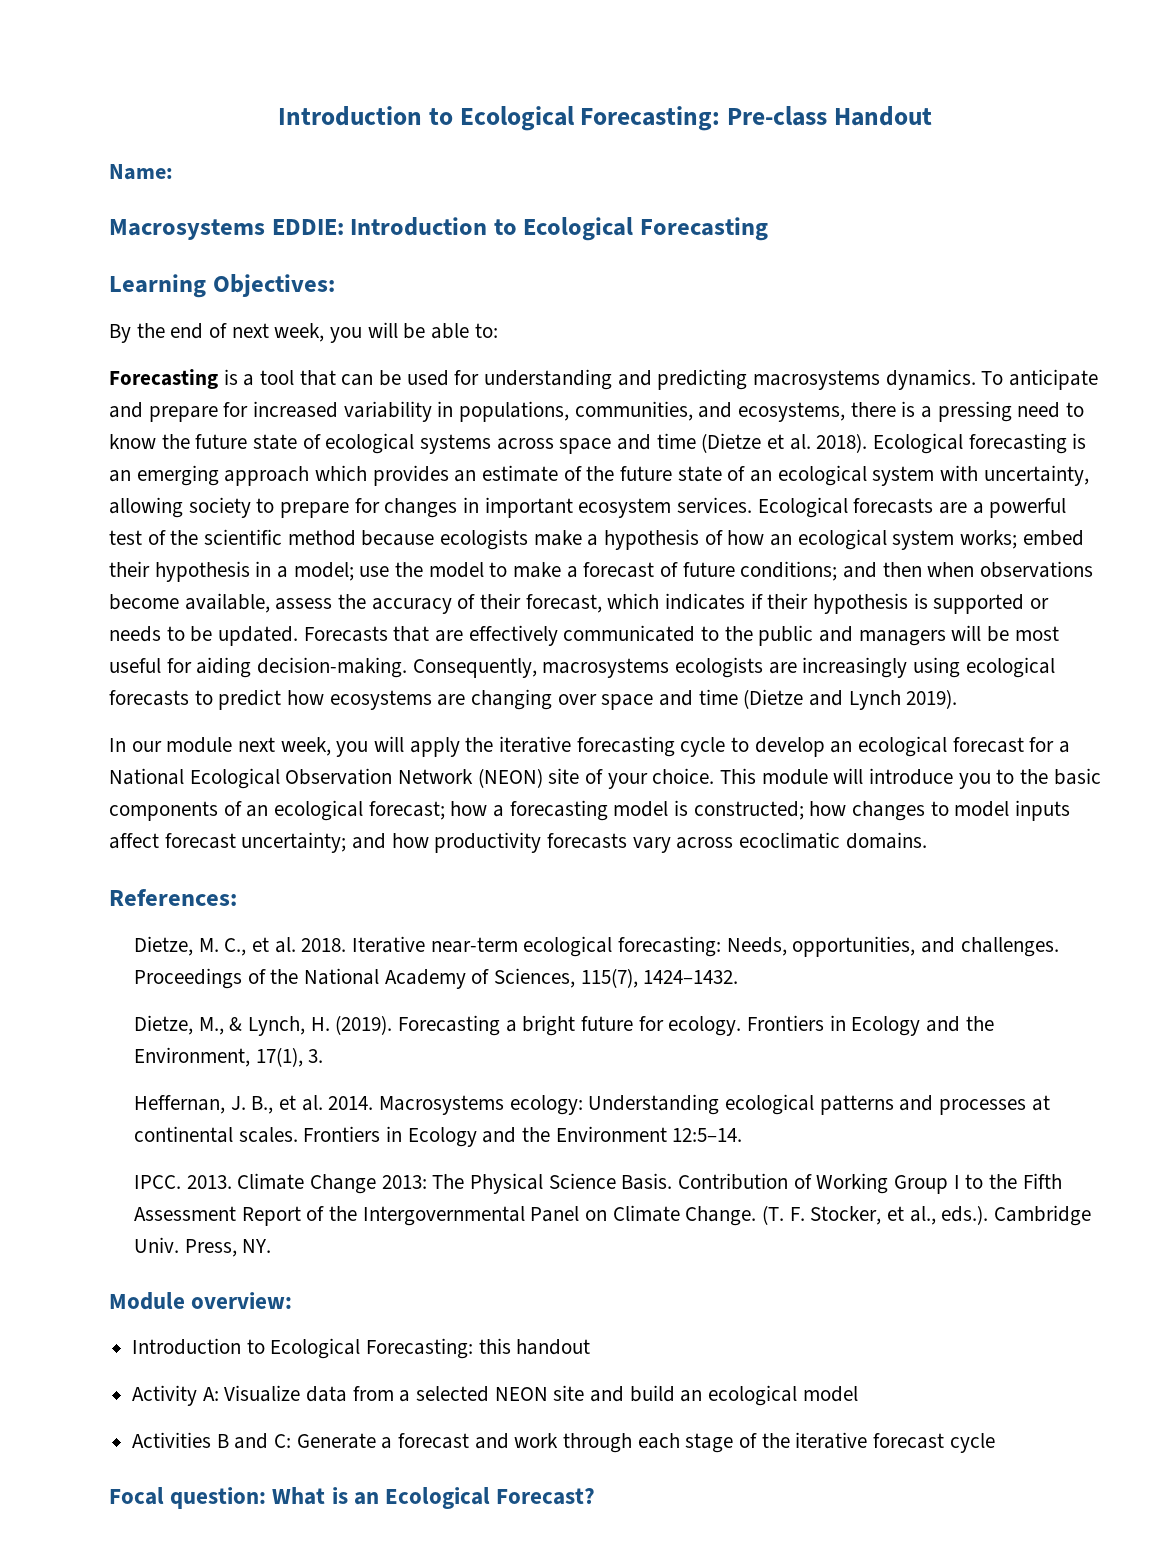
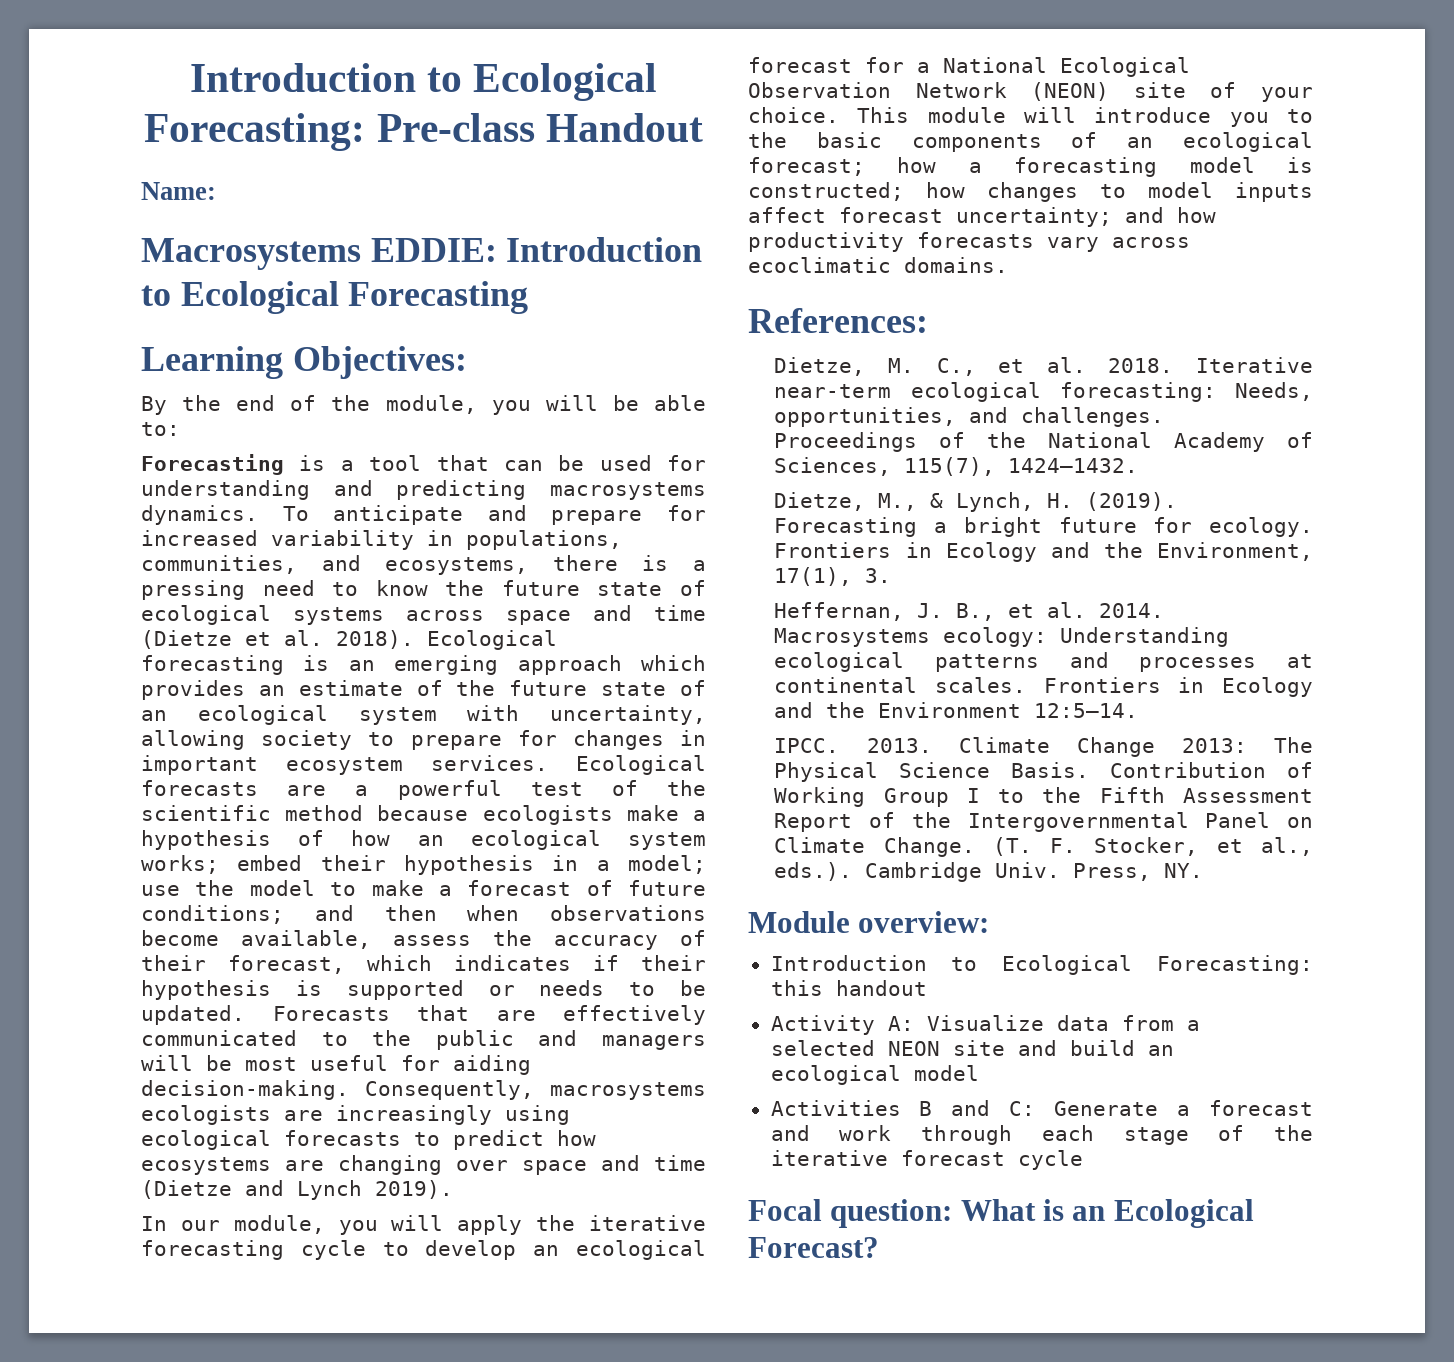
- By the end of next week, you will be able to:
+ By the end of the module, you will be able to:
- In our module next week, you will apply the iterative forecasting cycle to develop an ecological forecast for a National Ecological Observation Network (NEON) site of your choice.
+ In our module, you will apply the iterative forecasting cycle to develop an ecological forecast for a National Ecological Observation Network (NEON) site of your choice.

